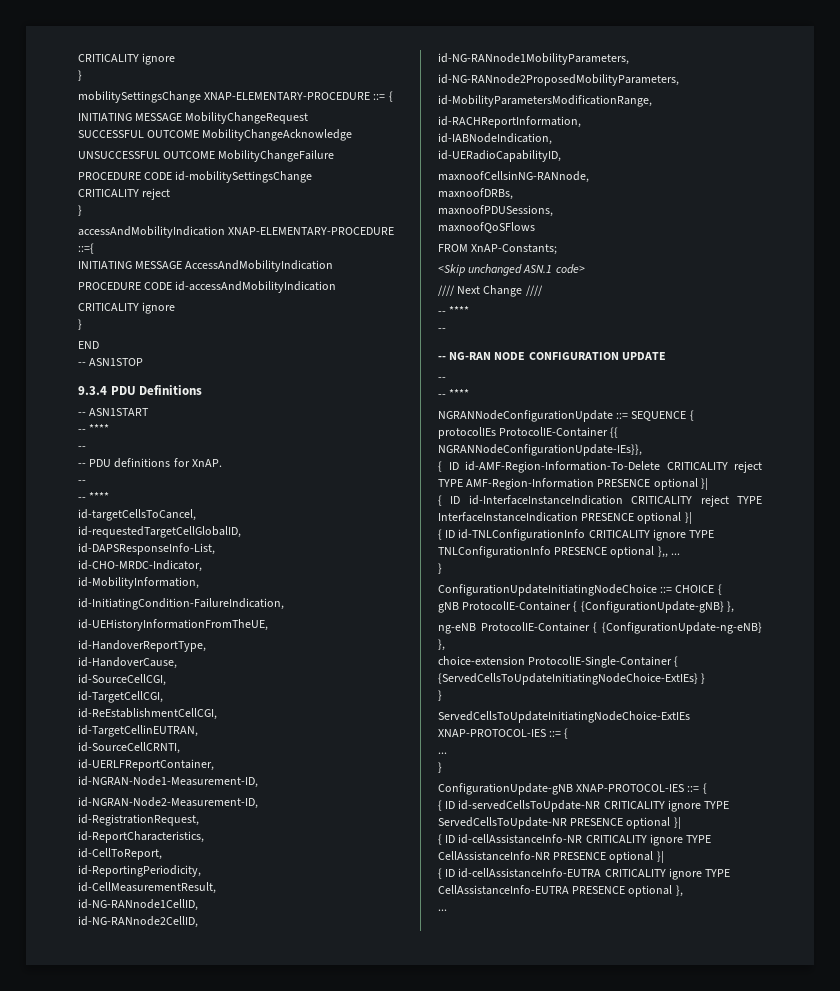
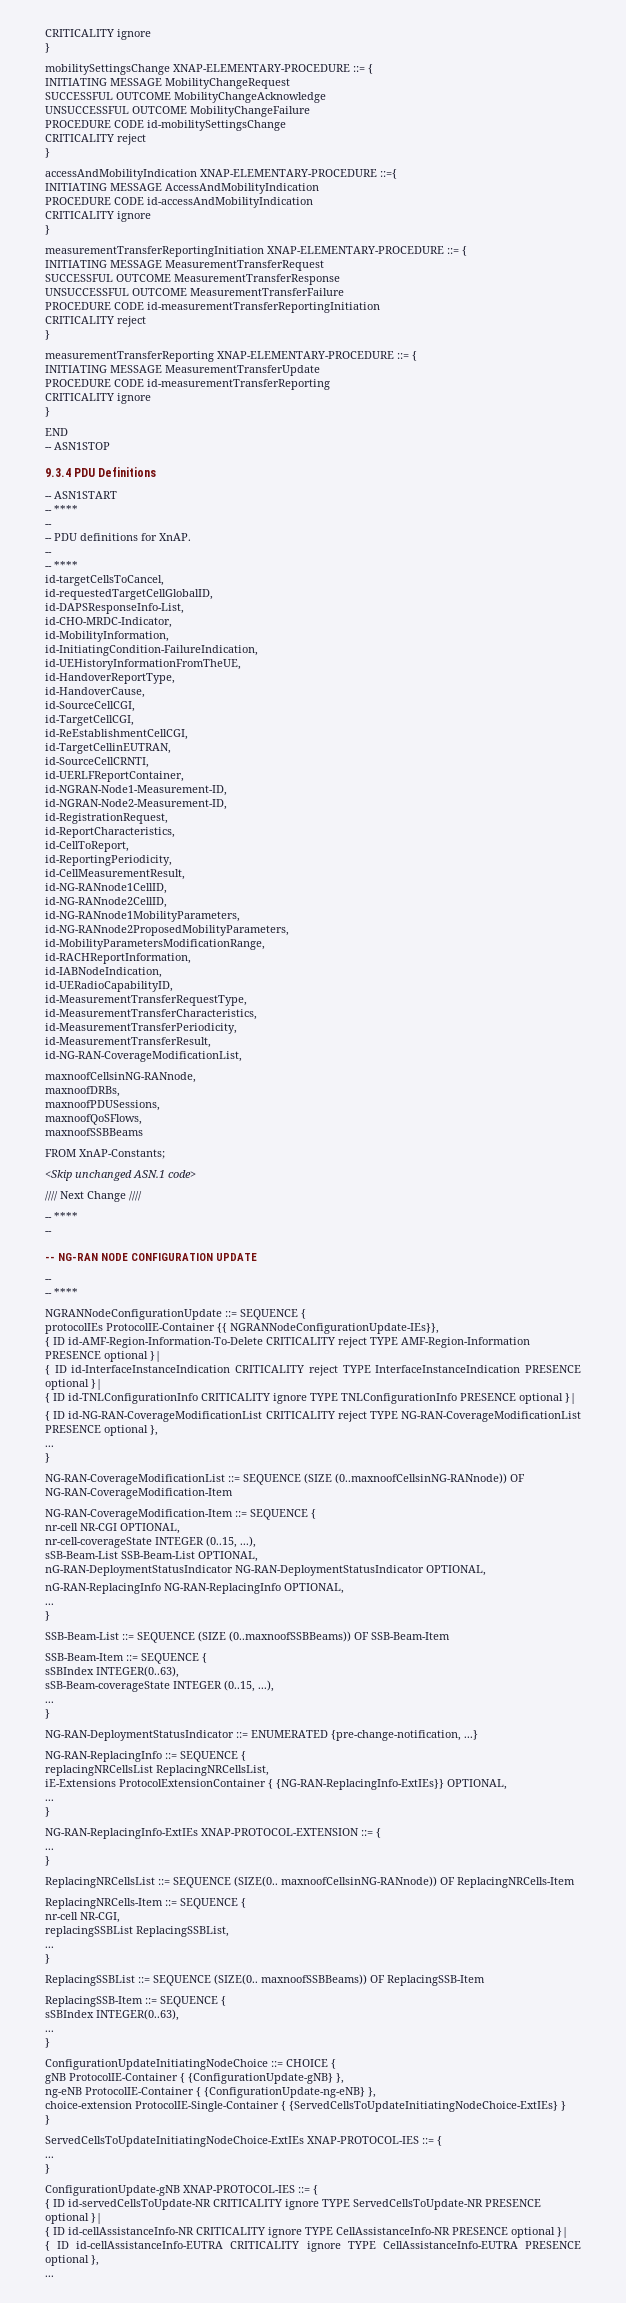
+ measurementTransferReportingInitiation XNAP-ELEMENTARY-PROCEDURE ::= {
+ INITIATING MESSAGE MeasurementTransferRequest
+ SUCCESSFUL OUTCOME MeasurementTransferResponse
+ UNSUCCESSFUL OUTCOME MeasurementTransferFailure
+ PROCEDURE CODE id-measurementTransferReportingInitiation
+ CRITICALITY reject
+ }
+ measurementTransferReporting XNAP-ELEMENTARY-PROCEDURE ::= {
+ INITIATING MESSAGE MeasurementTransferUpdate
+ PROCEDURE CODE id-measurementTransferReporting
+ CRITICALITY ignore
+ }
+ id-MeasurementTransferRequestType,
+ id-MeasurementTransferCharacteristics,
+ id-MeasurementTransferPeriodicity,
+ id-MeasurementTransferResult,
+ id-NG-RAN-CoverageModificationList,
- maxnoofQoSFlows
+ maxnoofQoSFlows,
+ maxnoofSSBBeams
- { ID id-TNLConfigurationInfo CRITICALITY ignore TYPE TNLConfigurationInfo PRESENCE optional },, ...
+ { ID id-TNLConfigurationInfo CRITICALITY ignore TYPE TNLConfigurationInfo PRESENCE optional }|
+ { ID id-NG-RAN-CoverageModificationList CRITICALITY reject TYPE NG-RAN-CoverageModificationList PRESENCE optional },
+ ...
+ }
+ NG-RAN-CoverageModificationList ::= SEQUENCE (SIZE (0..maxnoofCellsinNG-RANnode)) OF NG-RAN-CoverageModification-Item
+ NG-RAN-CoverageModification-Item ::= SEQUENCE {
+ nr-cell NR-CGI OPTIONAL,
+ nr-cell-coverageState INTEGER (0..15, ...),
+ sSB-Beam-List SSB-Beam-List OPTIONAL,
+ nG-RAN-DeploymentStatusIndicator NG-RAN-DeploymentStatusIndicator OPTIONAL,
+ nG-RAN-ReplacingInfo NG-RAN-ReplacingInfo OPTIONAL,
+ ...
+ }
+ SSB-Beam-List ::= SEQUENCE (SIZE (0..maxnoofSSBBeams)) OF SSB-Beam-Item
+ SSB-Beam-Item ::= SEQUENCE {
+ sSBIndex INTEGER(0..63),
+ sSB-Beam-coverageState INTEGER (0..15, ...),
+ ...
+ }
+ NG-RAN-DeploymentStatusIndicator ::= ENUMERATED {pre-change-notification, ...}
+ NG-RAN-ReplacingInfo ::= SEQUENCE {
+ replacingNRCellsList ReplacingNRCellsList,
+ iE-Extensions ProtocolExtensionContainer { {NG-RAN-ReplacingInfo-ExtIEs}} OPTIONAL,
+ ...
+ }
+ NG-RAN-ReplacingInfo-ExtIEs XNAP-PROTOCOL-EXTENSION ::= {
+ ...
+ }
+ ReplacingNRCellsList ::= SEQUENCE (SIZE(0.. maxnoofCellsinNG-RANnode)) OF ReplacingNRCells-Item
+ ReplacingNRCells-Item ::= SEQUENCE {
+ nr-cell NR-CGI,
+ replacingSSBList ReplacingSSBList,
+ ...
+ }
+ ReplacingSSBList ::= SEQUENCE (SIZE(0.. maxnoofSSBBeams)) OF ReplacingSSB-Item
+ ReplacingSSB-Item ::= SEQUENCE {
+ sSBIndex INTEGER(0..63),
+ ...

